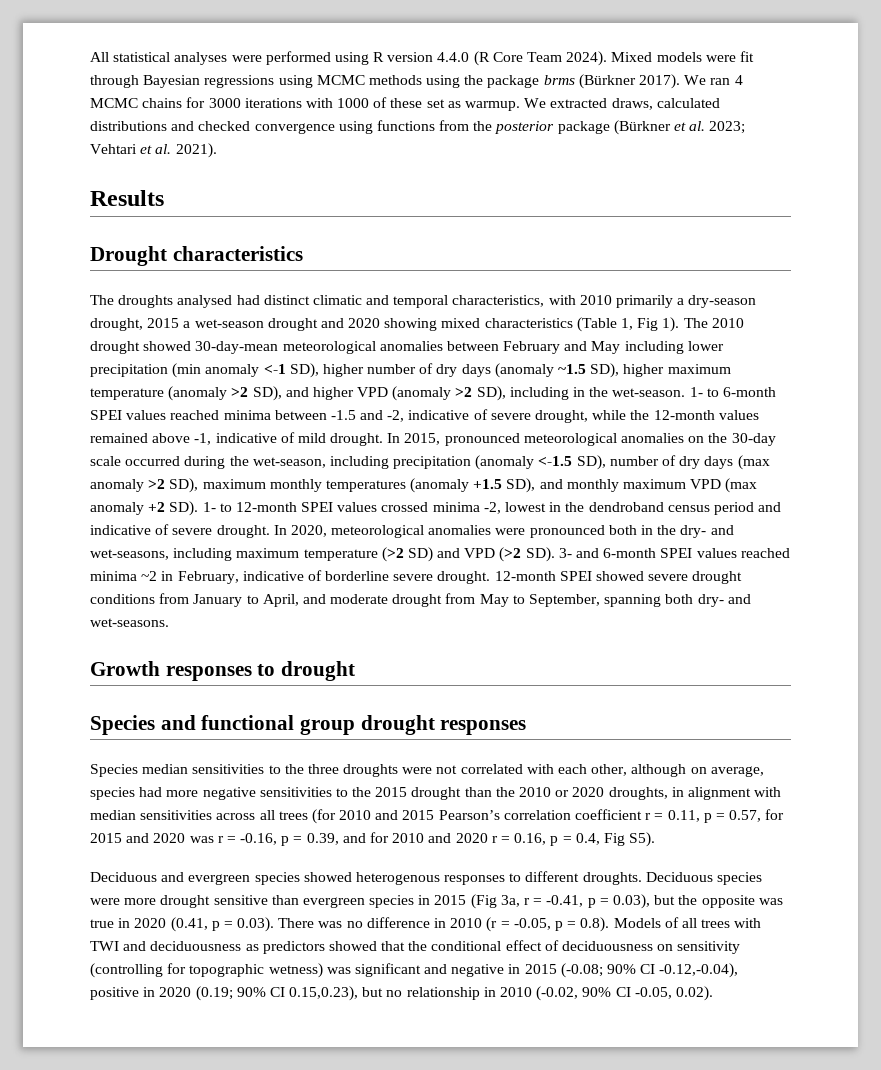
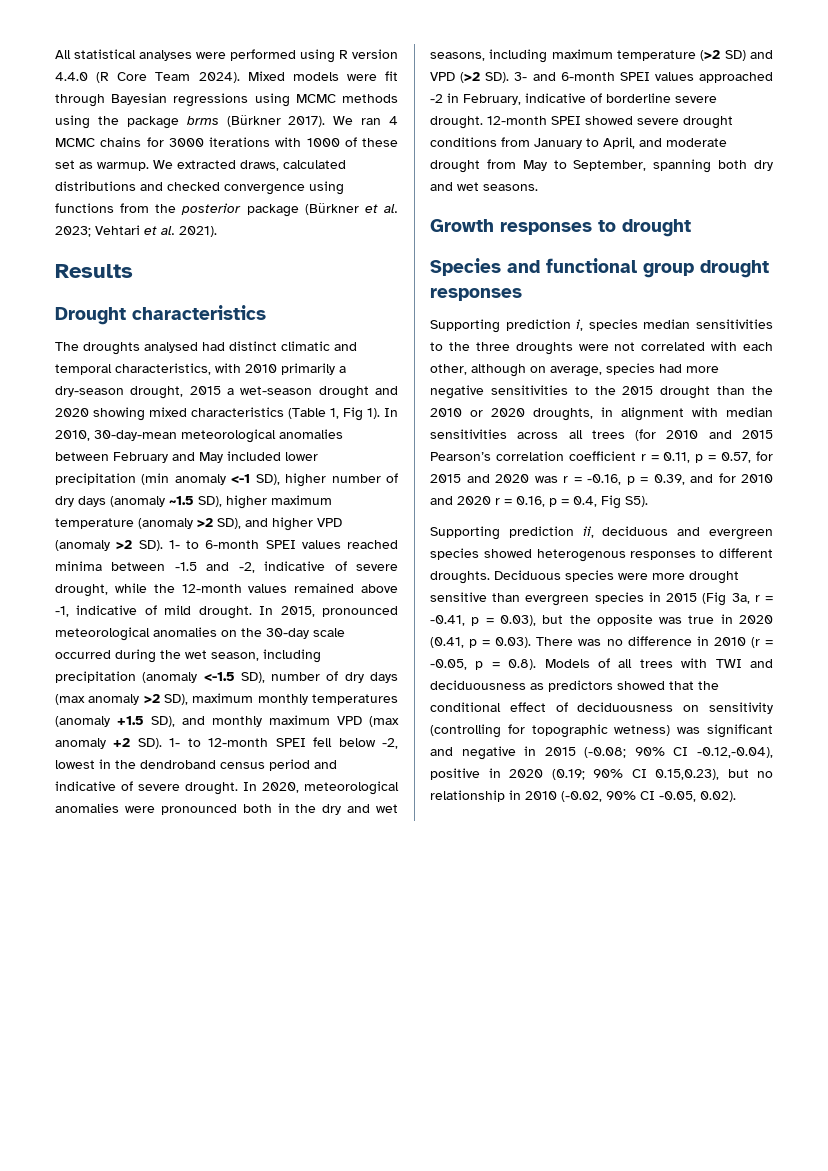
- The 2010 drought showed 30-day-mean meteorological anomalies between February and May including lower precipitation (min anomaly <-1 SD), higher number of dry days (anomaly ~1.5 SD), higher maximum temperature (anomaly >2 SD), and higher VPD (anomaly >2 SD), including in the wet-season. 1- to 6-month SPEI values reached minima between -1.5 and -2, indicative of severe drought, while the 12-month values remained above -1, indicative of mild drought.
+ In 2010, 30-day-mean meteorological anomalies between February and May included lower precipitation (min anomaly <-1 SD), higher number of dry days (anomaly ~1.5 SD), higher maximum temperature (anomaly >2 SD), and higher VPD (anomaly >2 SD). 1- to 6-month SPEI values reached minima between -1.5 and -2, indicative of severe drought, while the 12-month values remained above -1, indicative of mild drought.
- In 2015, pronounced meteorological anomalies on the 30-day scale occurred during the wet-season, including precipitation (anomaly <-1.5 SD), number of dry days (max anomaly >2 SD), maximum monthly temperatures (anomaly +1.5 SD), and monthly maximum VPD (max anomaly +2 SD). 1- to 12-month SPEI values crossed minima -2, lowest in the dendroband census period and indicative of severe drought.
+ In 2015, pronounced meteorological anomalies on the 30-day scale occurred during the wet season, including precipitation (anomaly <-1.5 SD), number of dry days (max anomaly >2 SD), maximum monthly temperatures (anomaly +1.5 SD), and monthly maximum VPD (max anomaly +2 SD). 1- to 12-month SPEI fell below -2, lowest in the dendroband census period and indicative of severe drought.
- In 2020, meteorological anomalies were pronounced both in the dry- and wet-seasons, including maximum temperature (>2 SD) and VPD (>2 SD). 3- and 6-month SPEI values reached minima ~2 in February, indicative of borderline severe drought.
+ In 2020, meteorological anomalies were pronounced both in the dry and wet seasons, including maximum temperature (>2 SD) and VPD (>2 SD). 3- and 6-month SPEI values approached -2 in February, indicative of borderline severe drought.
- 12-month SPEI showed severe drought conditions from January to April, and moderate drought from May to September, spanning both dry- and wet-seasons.
+ 12-month SPEI showed severe drought conditions from January to April, and moderate drought from May to September, spanning both dry and wet seasons.
- Species median sensitivities to the three droughts were not correlated with each other, although on average, species had more negative sensitivities to the 2015 drought than the 2010 or 2020 droughts, in alignment with median sensitivities across all trees (for 2010 and 2015 Pearson’s correlation coefficient r = 0.11, p = 0.57, for 2015 and 2020 was r = -0.16, p = 0.39, and for 2010 and 2020 r = 0.16, p = 0.4, Fig S5).
+ Supporting prediction i, species median sensitivities to the three droughts were not correlated with each other, although on average, species had more negative sensitivities to the 2015 drought than the 2010 or 2020 droughts, in alignment with median sensitivities across all trees (for 2010 and 2015 Pearson’s correlation coefficient r = 0.11, p = 0.57, for 2015 and 2020 was r = -0.16, p = 0.39, and for 2010 and 2020 r = 0.16, p = 0.4, Fig S5).
- Deciduous and evergreen species showed heterogenous responses to different droughts.
+ Supporting prediction ii, deciduous and evergreen species showed heterogenous responses to different droughts.

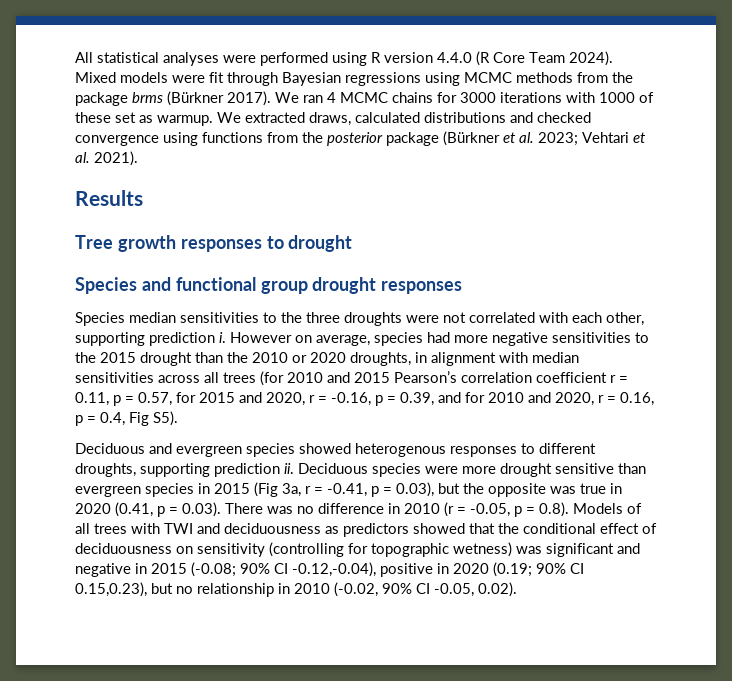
- Mixed models were fit through Bayesian regressions using MCMC methods using the package brms (Bürkner 2017).
+ Mixed models were fit through Bayesian regressions using MCMC methods from the package brms (Bürkner 2017).
- Drought characteristics
- The droughts analysed had distinct climatic and temporal characteristics, with 2010 primarily a dry-season drought, 2015 a wet-season drought and 2020 showing mixed characteristics (Table 1, Fig 1). In 2010, 30-day-mean meteorological anomalies between February and May included lower precipitation (min anomaly <-1 SD), higher number of dry days (anomaly ~1.5 SD), higher maximum temperature (anomaly >2 SD), and higher VPD (anomaly >2 SD). 1- to 6-month SPEI values reached minima between -1.5 and -2, indicative of severe drought, while the 12-month values remained above -1, indicative of mild drought. In 2015, pronounced meteorological anomalies on the 30-day scale occurred during the wet season, including precipitation (anomaly <-1.5 SD), number of dry days (max anomaly >2 SD), maximum monthly temperatures (anomaly +1.5 SD), and monthly maximum VPD (max anomaly +2 SD). 1- to 12-month SPEI fell below -2, lowest in the dendroband census period and indicative of severe drought. In 2020, meteorological anomalies were pronounced both in the dry and wet seasons, including maximum temperature (>2 SD) and VPD (>2 SD). 3- and 6-month SPEI values approached -2 in February, indicative of borderline severe drought. 12-month SPEI showed severe drought conditions from January to April, and moderate drought from May to September, spanning both dry and wet seasons.
- Growth responses to drought
+ Tree growth responses to drought
- Supporting prediction i, species median sensitivities to the three droughts were not correlated with each other, although on average, species had more negative sensitivities to the 2015 drought than the 2010 or 2020 droughts, in alignment with median sensitivities across all trees (for 2010 and 2015 Pearson’s correlation coefficient r = 0.11, p = 0.57, for 2015 and 2020 was r = -0.16, p = 0.39, and for 2010 and 2020 r = 0.16, p = 0.4, Fig S5).
+ Species median sensitivities to the three droughts were not correlated with each other, supporting prediction i. However on average, species had more negative sensitivities to the 2015 drought than the 2010 or 2020 droughts, in alignment with median sensitivities across all trees (for 2010 and 2015 Pearson’s correlation coefficient r = 0.11, p = 0.57, for 2015 and 2020, r = -0.16, p = 0.39, and for 2010 and 2020, r = 0.16, p = 0.4, Fig S5).
- Supporting prediction ii, deciduous and evergreen species showed heterogenous responses to different droughts.
+ Deciduous and evergreen species showed heterogenous responses to different droughts, supporting prediction ii.

